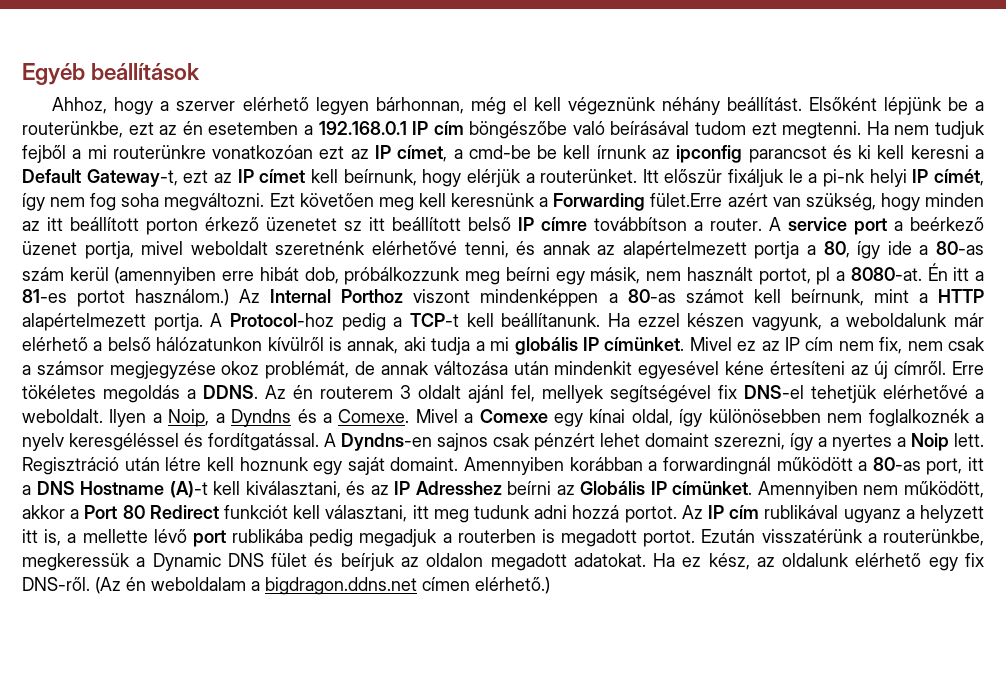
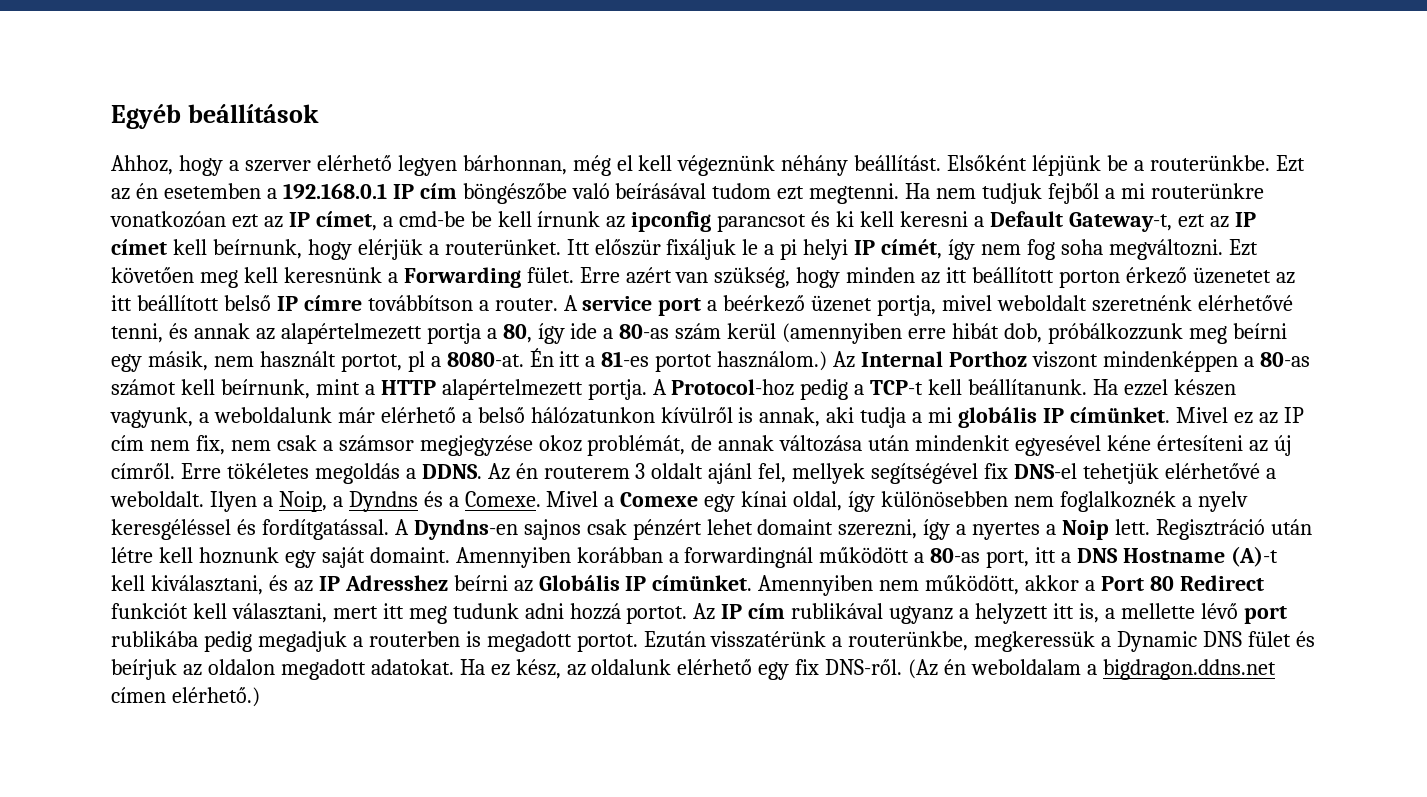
- Elsőként lépjünk be a routerünkbe, ezt az én esetemben a 192.168.0.1 IP cím böngészőbe való beírásával tudom ezt megtenni.
+ Elsőként lépjünk be a routerünkbe. Ezt az én esetemben a 192.168.0.1 IP cím böngészőbe való beírásával tudom ezt megtenni.
- Itt előszür fixáljuk le a pi-nk helyi IP címét, így nem fog soha megváltozni.
+ Itt előszür fixáljuk le a pi helyi IP címét, így nem fog soha megváltozni.
- Ezt követően meg kell keresnünk a Forwarding fület.Erre azért van szükség, hogy minden az itt beállított porton érkező üzenetet sz itt beállított belső IP címre továbbítson a router.
+ Ezt követően meg kell keresnünk a Forwarding fület. Erre azért van szükség, hogy minden az itt beállított porton érkező üzenetet az itt beállított belső IP címre továbbítson a router.
- Amennyiben nem működött, akkor a Port 80 Redirect funkciót kell választani, itt meg tudunk adni hozzá portot.
+ Amennyiben nem működött, akkor a Port 80 Redirect funkciót kell választani, mert itt meg tudunk adni hozzá portot.

